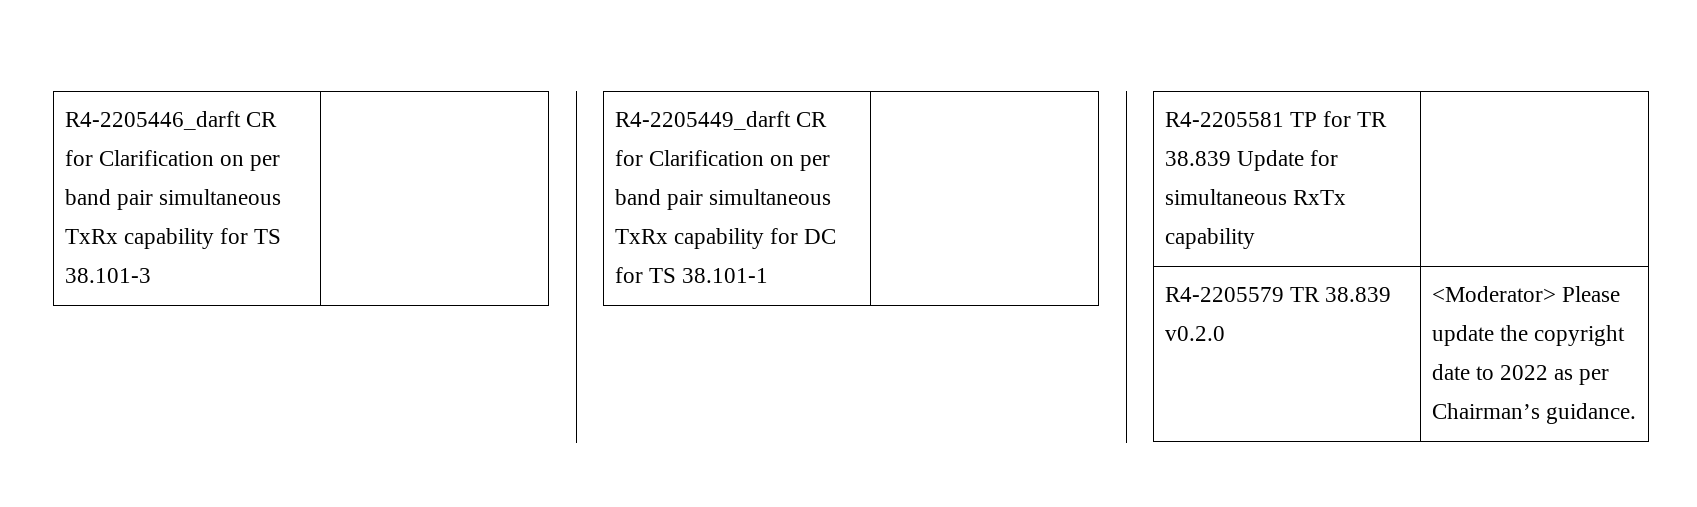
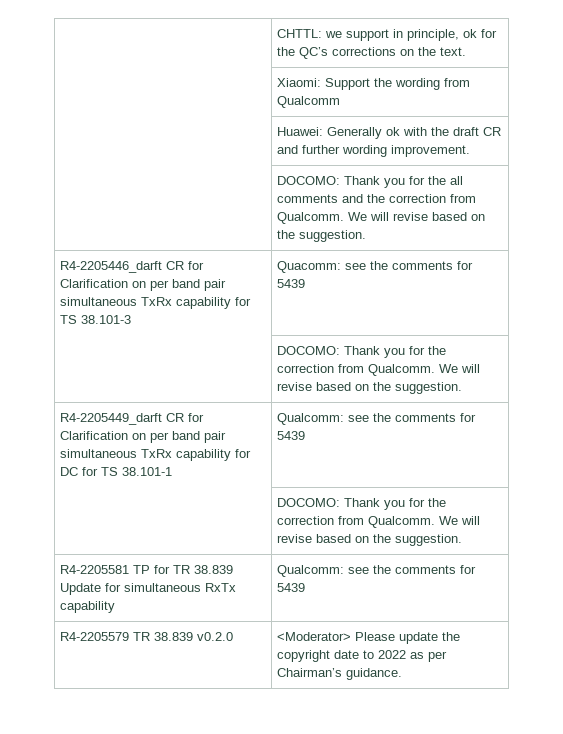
+ | CHTTL: we support in principle, ok for the QC’s corrections on the text.
+ | Xiaomi: Support the wording from Qualcomm
+ | Huawei: Generally ok with the draft CR and further wording improvement.
+ | DOCOMO: Thank you for the all comments and the correction from Qualcomm. We will revise based on the suggestion.
- R4-2205446_darft CR for Clarification on per band pair simultaneous TxRx capability for TS 38.101-3 |
+ R4-2205446_darft CR for Clarification on per band pair simultaneous TxRx capability for TS 38.101-3 | Quacomm: see the comments for 5439
+ | DOCOMO: Thank you for the correction from Qualcomm. We will revise based on the suggestion.
- R4-2205449_darft CR for Clarification on per band pair simultaneous TxRx capability for DC for TS 38.101-1 |
+ R4-2205449_darft CR for Clarification on per band pair simultaneous TxRx capability for DC for TS 38.101-1 | Qualcomm: see the comments for 5439
+ | DOCOMO: Thank you for the correction from Qualcomm. We will revise based on the suggestion.
- R4-2205581 TP for TR 38.839 Update for simultaneous RxTx capability |
+ R4-2205581 TP for TR 38.839 Update for simultaneous RxTx capability | Qualcomm: see the comments for 5439

